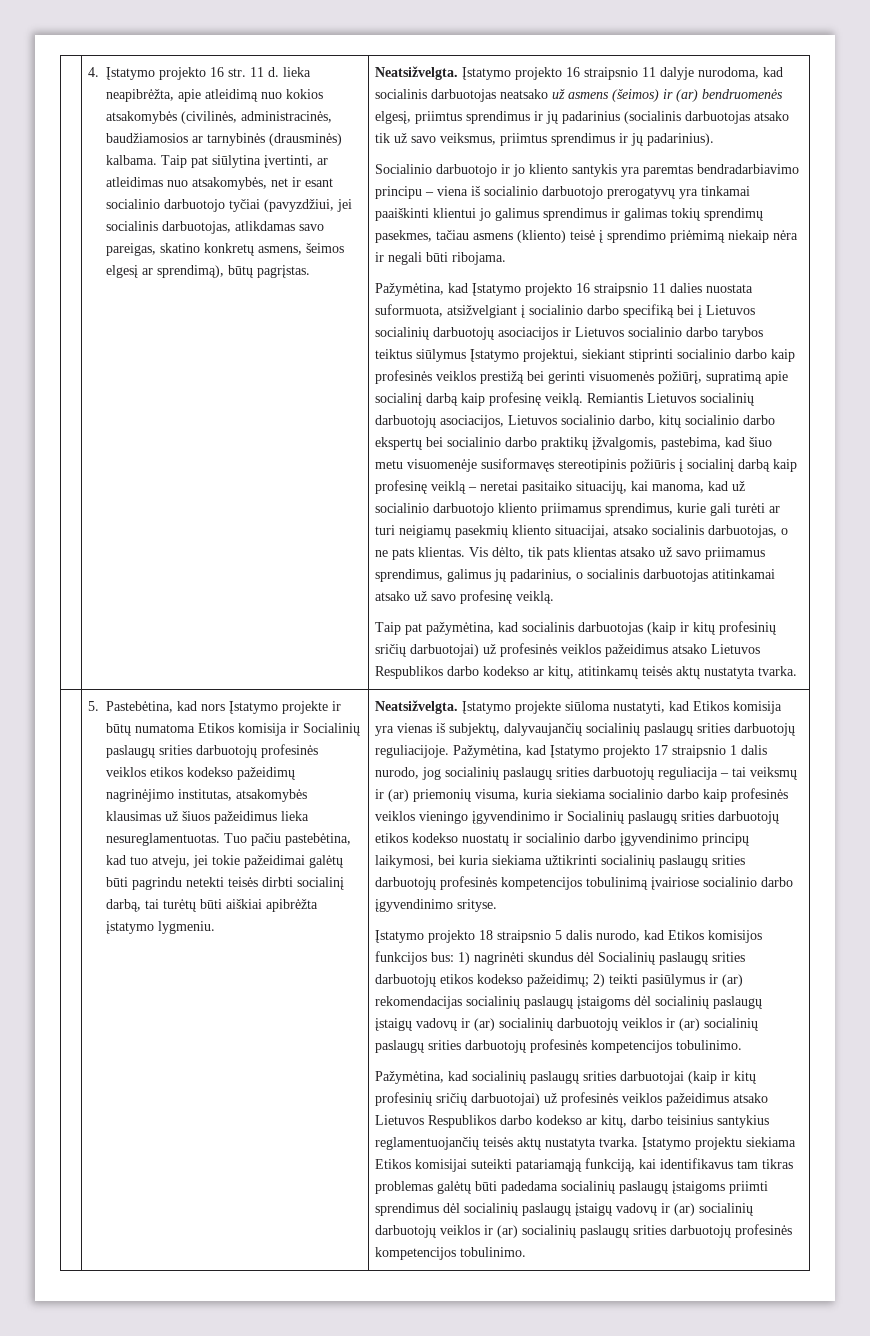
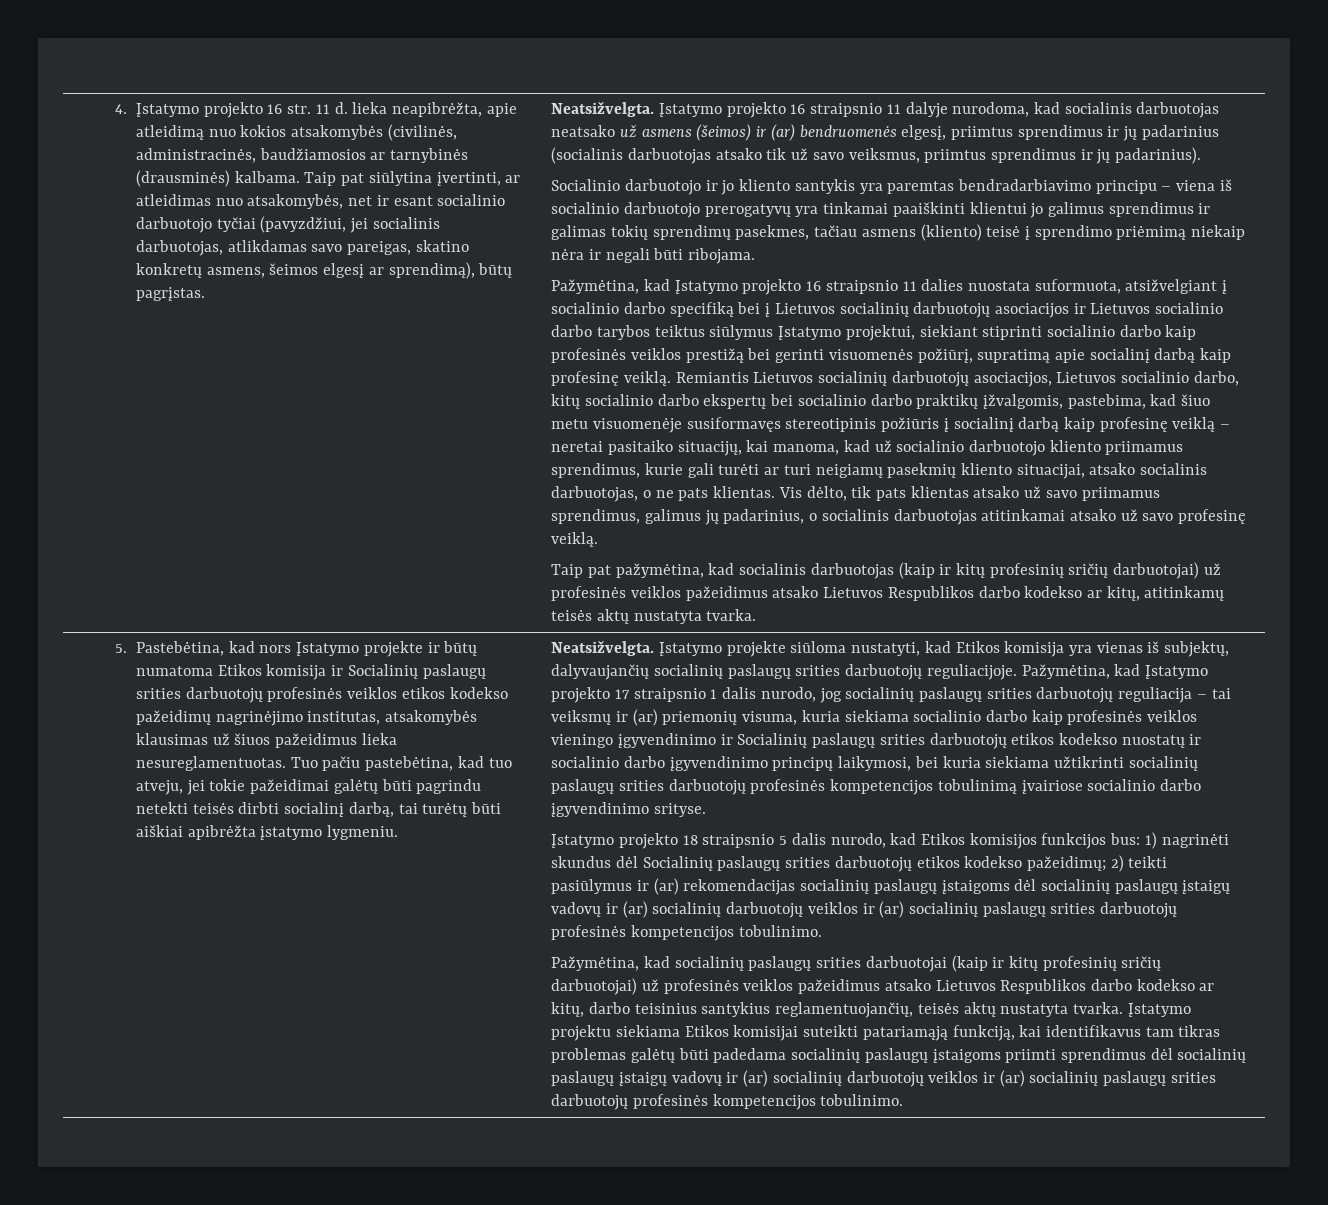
- Pažymėtina, kad socialinių paslaugų srities darbuotojai (kaip ir kitų profesinių sričių darbuotojai) už profesinės veiklos pažeidimus atsako Lietuvos Respublikos darbo kodekso ar kitų, darbo teisinius santykius reglamentuojančių teisės aktų nustatyta tvarka.
+ Pažymėtina, kad socialinių paslaugų srities darbuotojai (kaip ir kitų profesinių sričių darbuotojai) už profesinės veiklos pažeidimus atsako Lietuvos Respublikos darbo kodekso ar kitų, darbo teisinius santykius reglamentuojančių, teisės aktų nustatyta tvarka.

